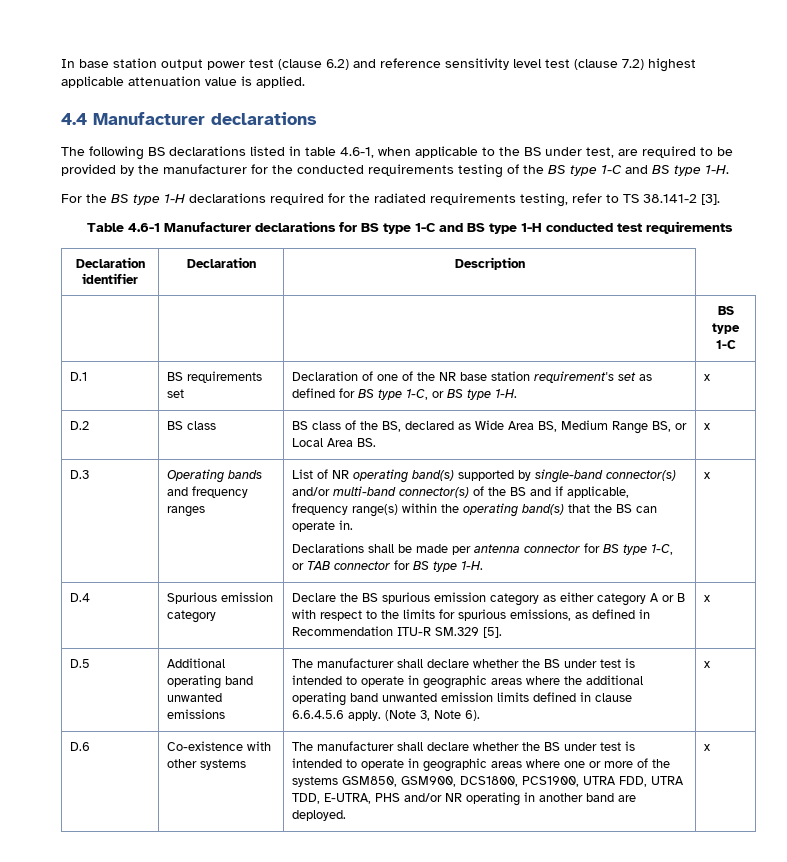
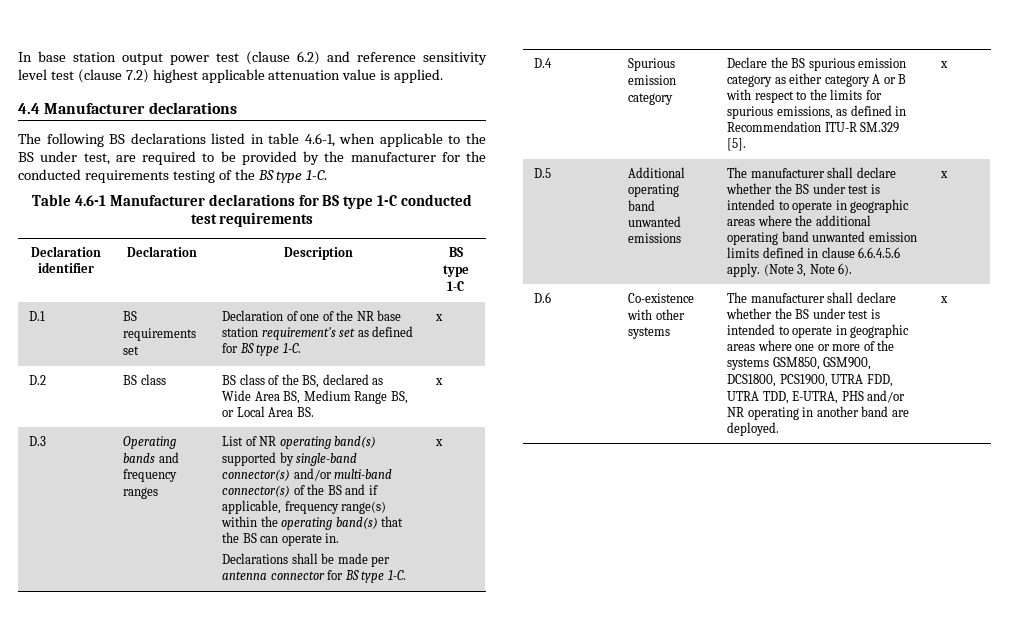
- The following BS declarations listed in table 4.6-1, when applicable to the BS under test, are required to be provided by the manufacturer for the conducted requirements testing of the BS type 1-C and BS type 1-H.
- For the BS type 1-H declarations required for the radiated requirements testing, refer to TS 38.141-2 [3].
+ The following BS declarations listed in table 4.6-1, when applicable to the BS under test, are required to be provided by the manufacturer for the conducted requirements testing of the BS type 1-C.
- Table 4.6-1 Manufacturer declarations for BS type 1-C and BS type 1-H conducted test requirements
+ Table 4.6-1 Manufacturer declarations for BS type 1-C conducted test requirements
- Declaration identifier | Declaration | Description
- | | | BS type 1-C
+ Declaration identifier | Declaration | Description | BS type 1-C
- D.1 | BS requirements set | Declaration of one of the NR base station requirement's set as defined for BS type 1-C, or BS type 1-H. | x
+ D.1 | BS requirements set | Declaration of one of the NR base station requirement's set as defined for BS type 1-C. | x
- Declarations shall be made per antenna connector for BS type 1-C, or TAB connector for BS type 1-H.
+ Declarations shall be made per antenna connector for BS type 1-C.

